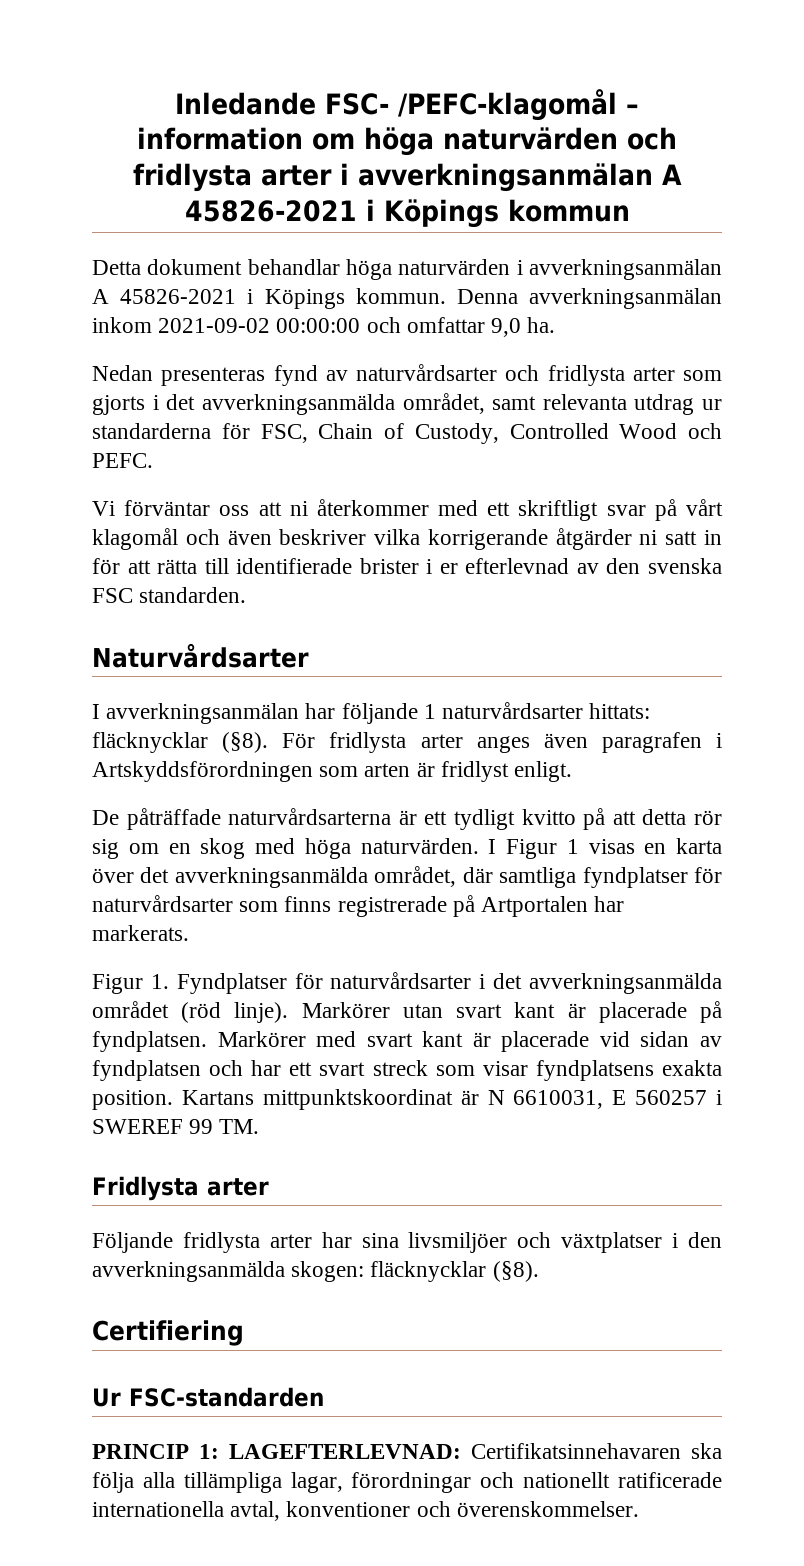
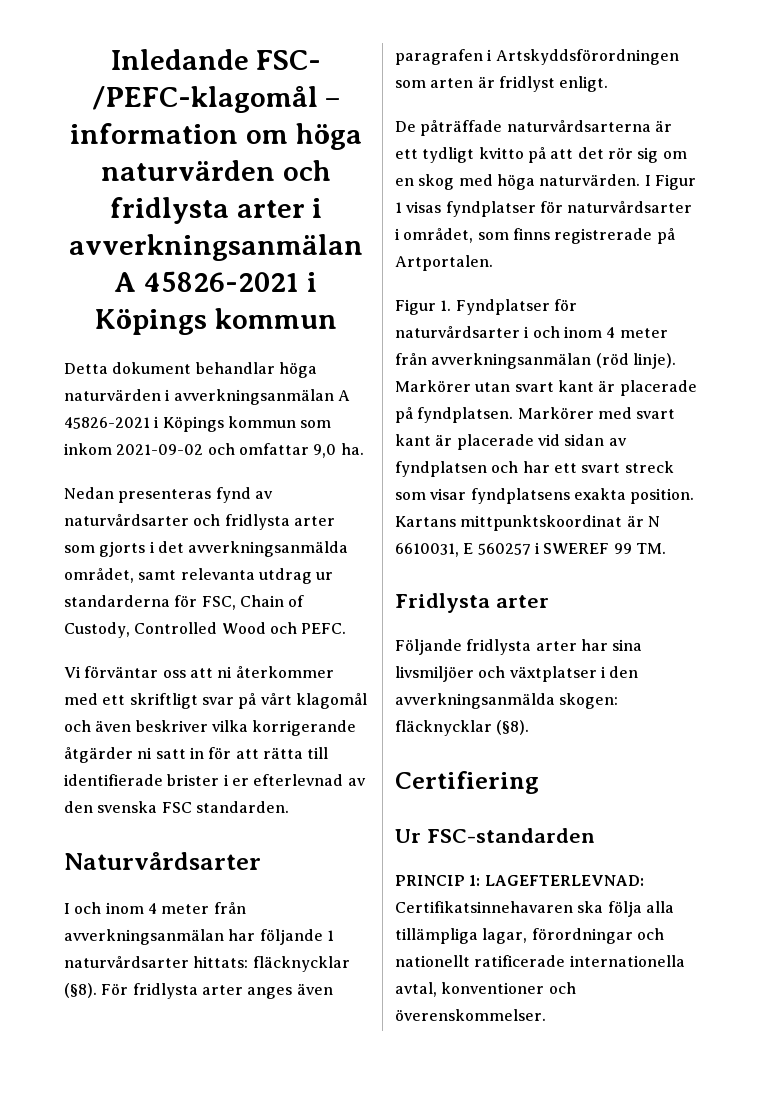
- Detta dokument behandlar höga naturvärden i avverkningsanmälan A 45826-2021 i Köpings kommun. Denna avverkningsanmälan inkom 2021-09-02 00:00:00 och omfattar 9,0 ha.
+ Detta dokument behandlar höga naturvärden i avverkningsanmälan A 45826-2021 i Köpings kommun som inkom 2021-09-02 och omfattar 9,0 ha.
- I avverkningsanmälan har följande 1 naturvårdsarter hittats: fläcknycklar (§8).
+ I och inom 4 meter från avverkningsanmälan har följande 1 naturvårdsarter hittats: fläcknycklar (§8).
- De påträffade naturvårdsarterna är ett tydligt kvitto på att detta rör sig om en skog med höga naturvärden.
+ De påträffade naturvårdsarterna är ett tydligt kvitto på att det rör sig om en skog med höga naturvärden.
- I Figur 1 visas en karta över det avverkningsanmälda området, där samtliga fyndplatser för naturvårdsarter som finns registrerade på Artportalen har markerats.
+ I Figur 1 visas fyndplatser för naturvårdsarter i området, som finns registrerade på Artportalen.
- Figur 1. Fyndplatser för naturvårdsarter i det avverkningsanmälda området (röd linje).
+ Figur 1. Fyndplatser för naturvårdsarter i och inom 4 meter från avverkningsanmälan (röd linje).

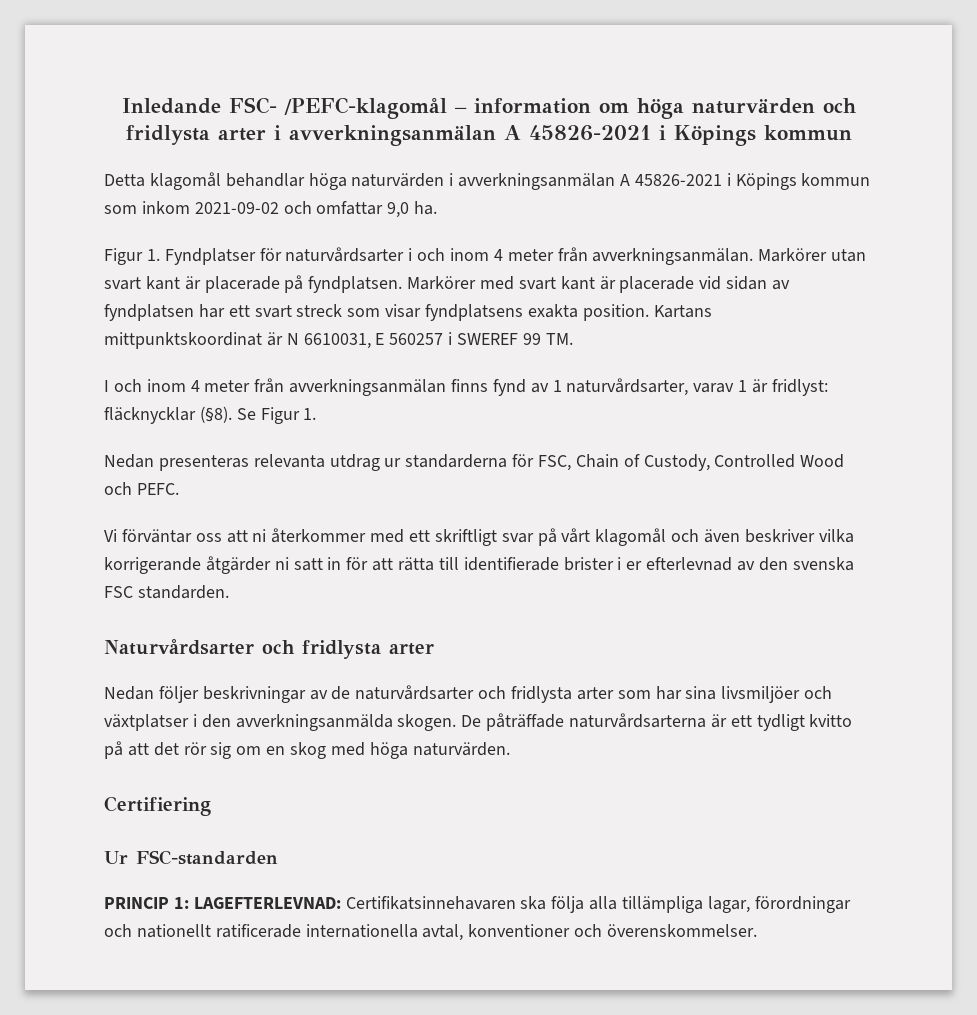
- Detta dokument behandlar höga naturvärden i avverkningsanmälan A 45826-2021 i Köpings kommun som inkom 2021-09-02 och omfattar 9,0 ha.
+ Detta klagomål behandlar höga naturvärden i avverkningsanmälan A 45826-2021 i Köpings kommun som inkom 2021-09-02 och omfattar 9,0 ha.
- Nedan presenteras fynd av naturvårdsarter och fridlysta arter som gjorts i det avverkningsanmälda området, samt relevanta utdrag ur standarderna för FSC, Chain of Custody, Controlled Wood och PEFC.
+ Figur 1. Fyndplatser för naturvårdsarter i och inom 4 meter från avverkningsanmälan. Markörer utan svart kant är placerade på fyndplatsen. Markörer med svart kant är placerade vid sidan av fyndplatsen har ett svart streck som visar fyndplatsens exakta position. Kartans mittpunktskoordinat är N 6610031, E 560257 i SWEREF 99 TM.
+ I och inom 4 meter från avverkningsanmälan finns fynd av 1 naturvårdsarter, varav 1 är fridlyst: fläcknycklar (§8). Se Figur 1.
+ Nedan presenteras relevanta utdrag ur standarderna för FSC, Chain of Custody, Controlled Wood och PEFC.
- Naturvårdsarter
- I och inom 4 meter från avverkningsanmälan har följande 1 naturvårdsarter hittats: fläcknycklar (§8). För fridlysta arter anges även paragrafen i Artskyddsförordningen som arten är fridlyst enligt.
- De påträffade naturvårdsarterna är ett tydligt kvitto på att det rör sig om en skog med höga naturvärden. I Figur 1 visas fyndplatser för naturvårdsarter i området, som finns registrerade på Artportalen.
- Figur 1. Fyndplatser för naturvårdsarter i och inom 4 meter från avverkningsanmälan (röd linje). Markörer utan svart kant är placerade på fyndplatsen. Markörer med svart kant är placerade vid sidan av fyndplatsen och har ett svart streck som visar fyndplatsens exakta position. Kartans mittpunktskoordinat är N 6610031, E 560257 i SWEREF 99 TM.
- Fridlysta arter
- Följande fridlysta arter har sina livsmiljöer och växtplatser i den avverkningsanmälda skogen: fläcknycklar (§8).
+ Naturvårdsarter och fridlysta arter
+ Nedan följer beskrivningar av de naturvårdsarter och fridlysta arter som har sina livsmiljöer och växtplatser i den avverkningsanmälda skogen. De påträffade naturvårdsarterna är ett tydligt kvitto på att det rör sig om en skog med höga naturvärden.

